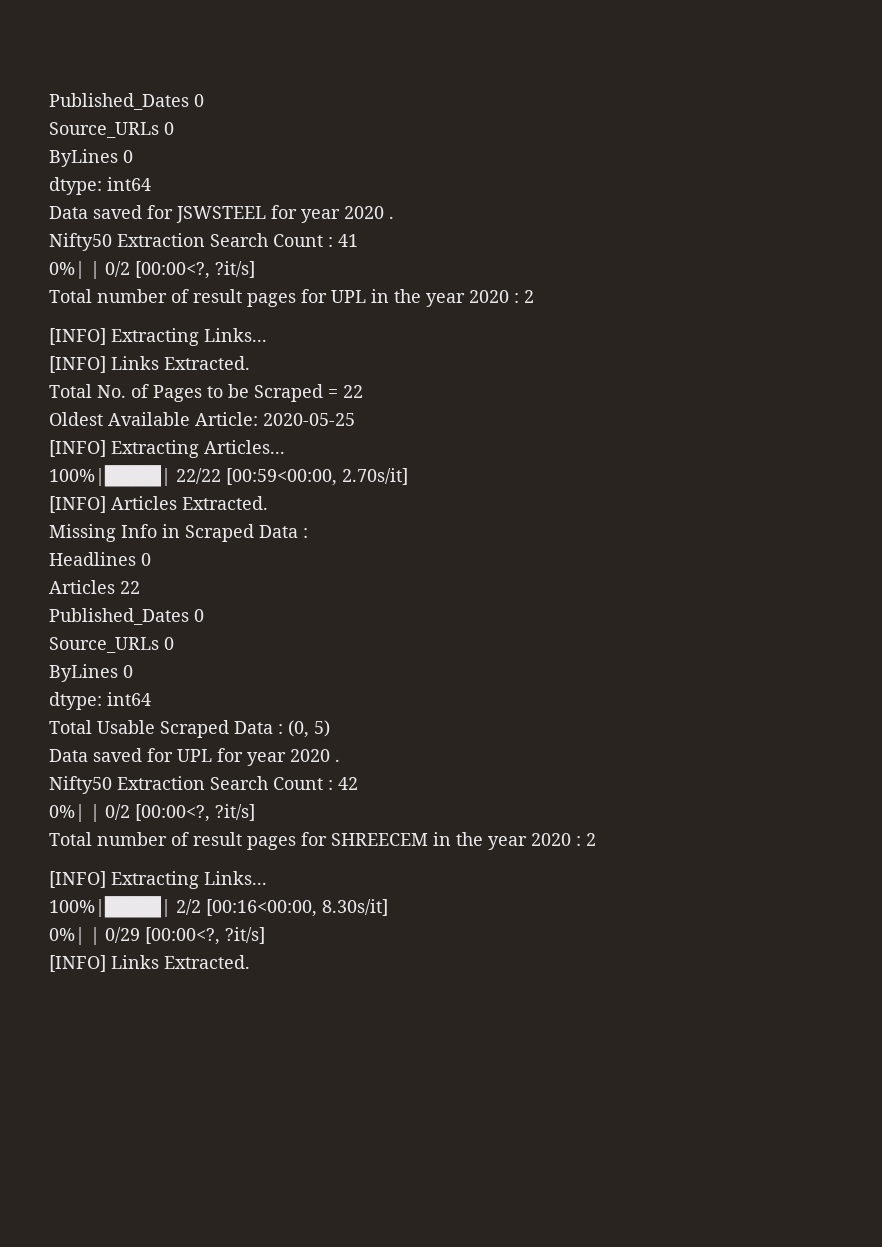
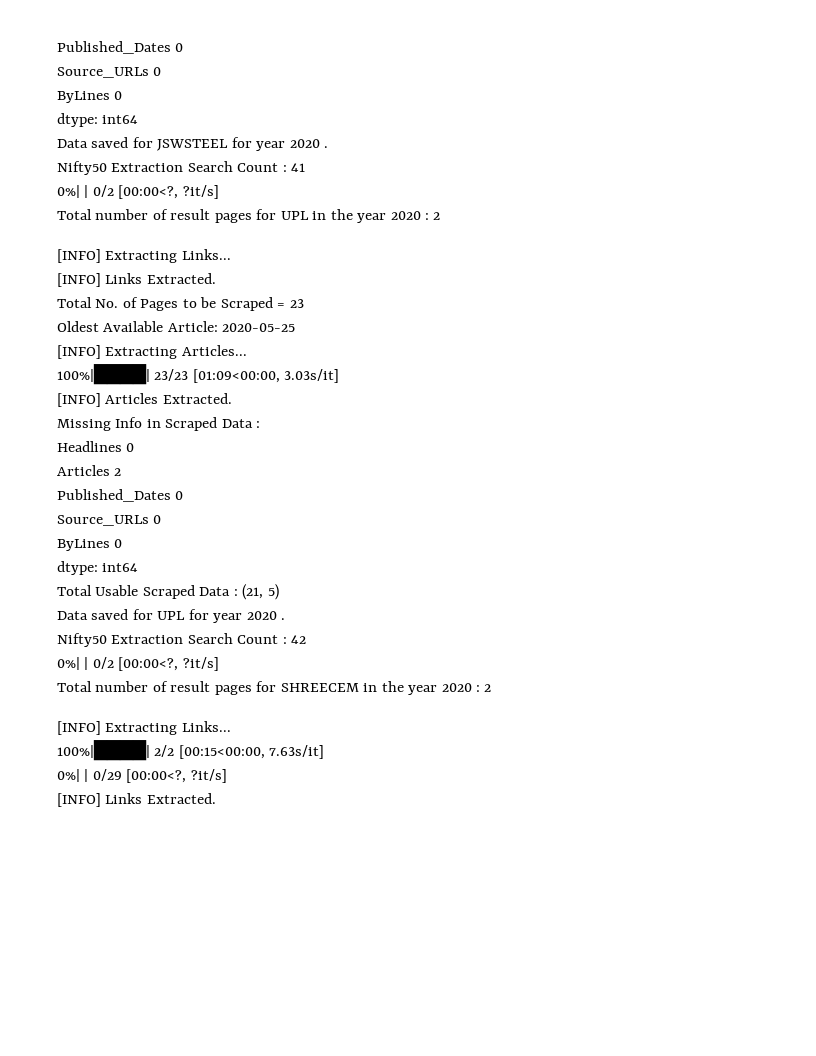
- Total No. of Pages to be Scraped = 22
+ Total No. of Pages to be Scraped = 23
- 100%|████| 22/22 [00:59<00:00, 2.70s/it]
+ 100%|████| 23/23 [01:09<00:00, 3.03s/it]
- Articles 22
+ Articles 2
- Total Usable Scraped Data : (0, 5)
+ Total Usable Scraped Data : (21, 5)
- 100%|████| 2/2 [00:16<00:00, 8.30s/it]
+ 100%|████| 2/2 [00:15<00:00, 7.63s/it]

